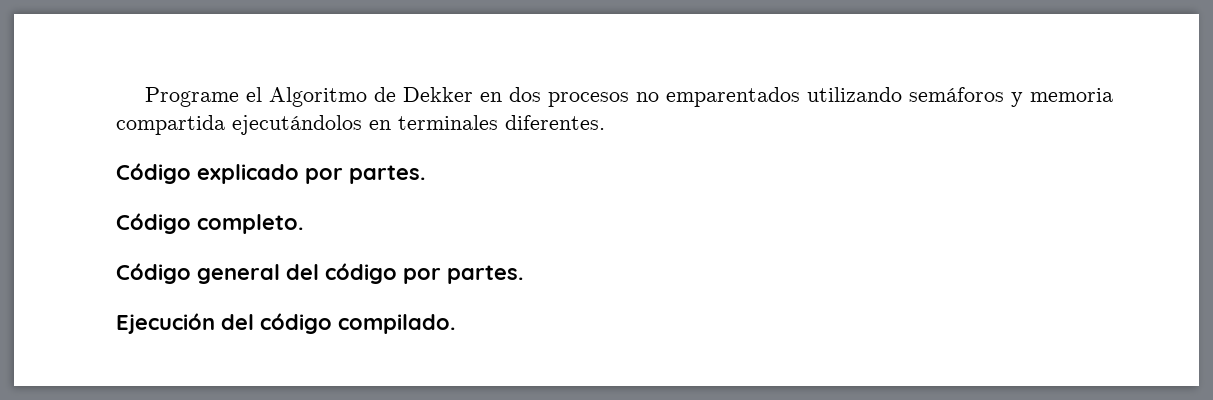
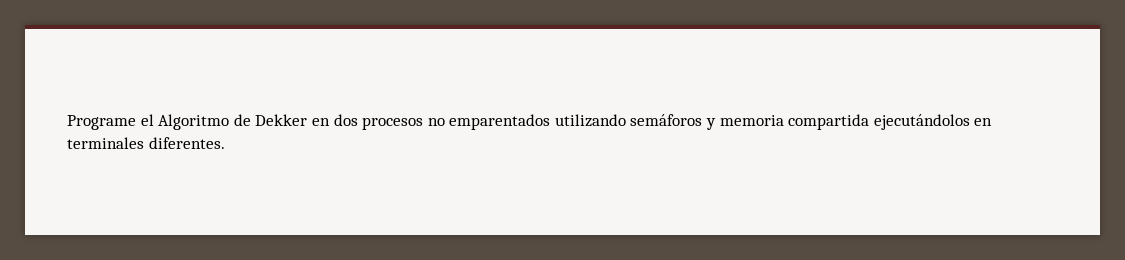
- Código explicado por partes.
- Código completo.
- Código general del código por partes.
- Ejecución del código compilado.

